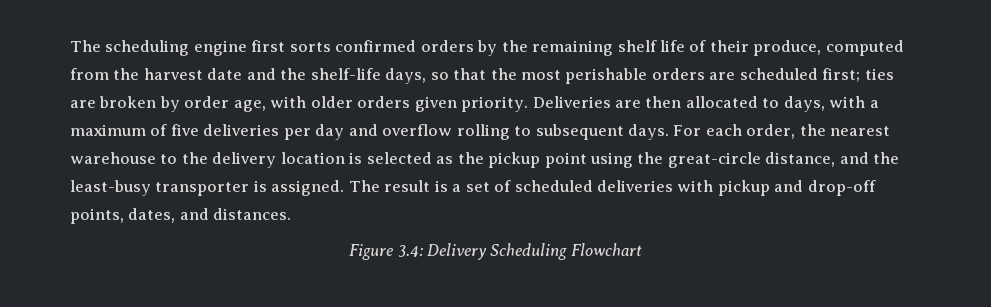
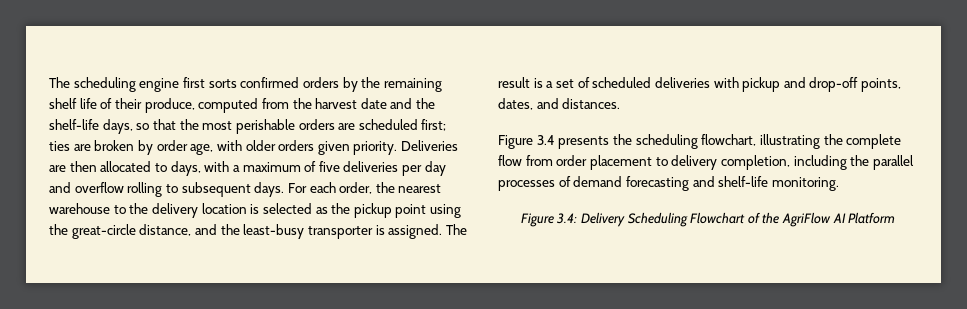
+ Figure 3.4 presents the scheduling flowchart, illustrating the complete flow from order placement to delivery completion, including the parallel processes of demand forecasting and shelf-life monitoring.
- Figure 3.4: Delivery Scheduling Flowchart
+ Figure 3.4: Delivery Scheduling Flowchart of the AgriFlow AI Platform

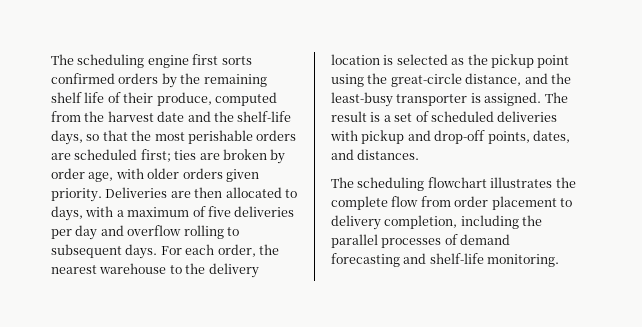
- Figure 3.4 presents the scheduling flowchart, illustrating the complete flow from order placement to delivery completion, including the parallel processes of demand forecasting and shelf-life monitoring.
+ The scheduling flowchart illustrates the complete flow from order placement to delivery completion, including the parallel processes of demand forecasting and shelf-life monitoring.
- Figure 3.4: Delivery Scheduling Flowchart of the AgriFlow AI Platform

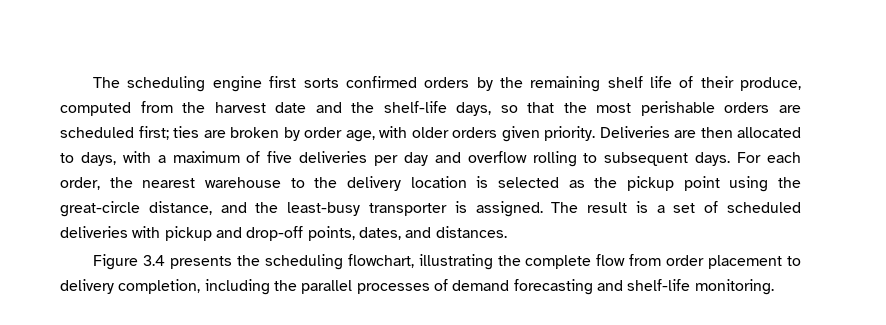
- The scheduling flowchart illustrates the complete flow from order placement to delivery completion, including the parallel processes of demand forecasting and shelf-life monitoring.
+ Figure 3.4 presents the scheduling flowchart, illustrating the complete flow from order placement to delivery completion, including the parallel processes of demand forecasting and shelf-life monitoring.

